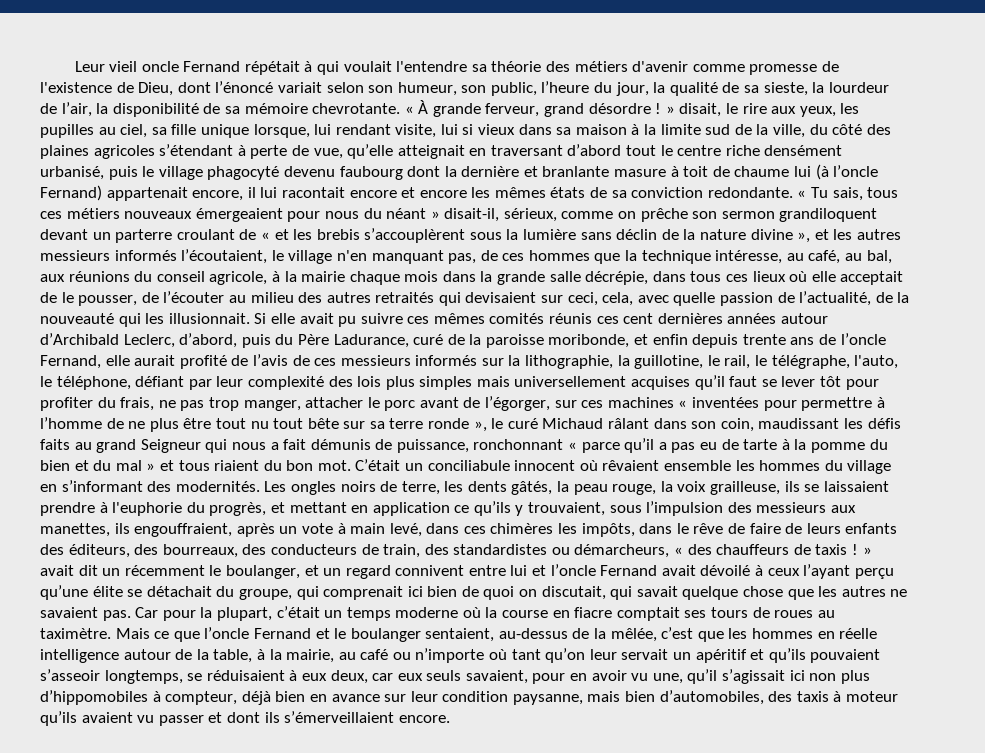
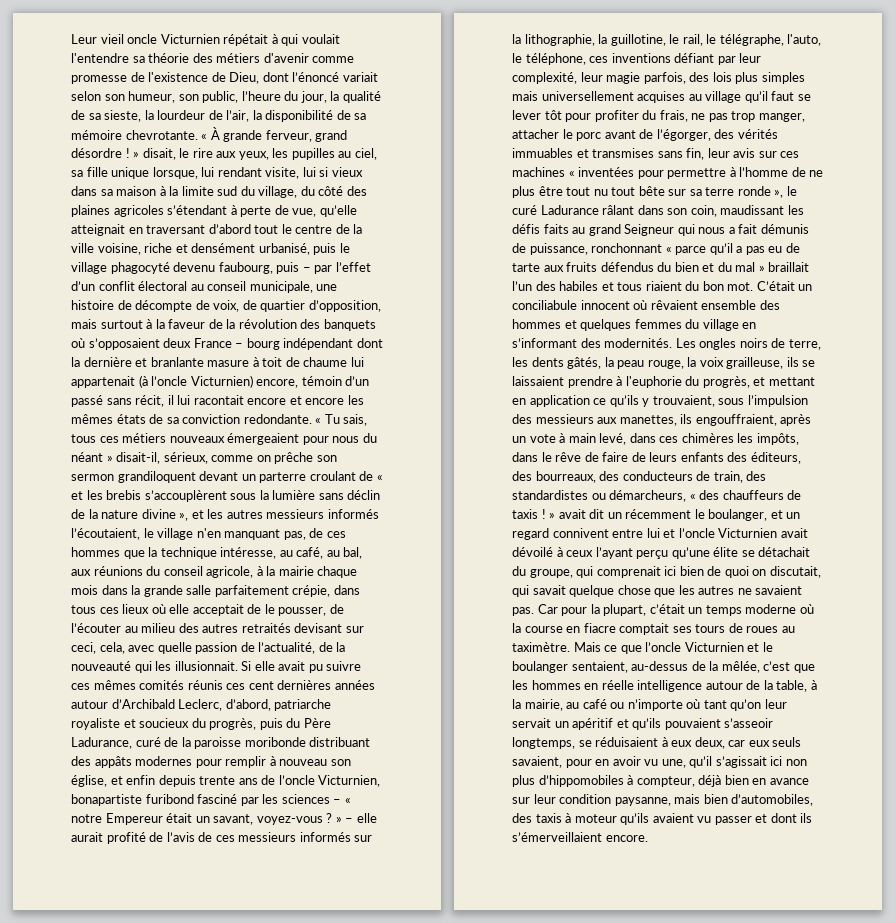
- Leur vieil oncle Fernand répétait à qui voulait l'entendre sa théorie des métiers d'avenir comme promesse de l'existence de Dieu, dont l’énoncé variait selon son humeur, son public, l’heure du jour, la qualité de sa sieste, la lourdeur de l’air, la disponibilité de sa mémoire chevrotante.
+ Leur vieil oncle Victurnien répétait à qui voulait l'entendre sa théorie des métiers d'avenir comme promesse de l'existence de Dieu, dont l’énoncé variait selon son humeur, son public, l’heure du jour, la qualité de sa sieste, la lourdeur de l’air, la disponibilité de sa mémoire chevrotante.
- « À grande ferveur, grand désordre ! » disait, le rire aux yeux, les pupilles au ciel, sa fille unique lorsque, lui rendant visite, lui si vieux dans sa maison à la limite sud de la ville, du côté des plaines agricoles s’étendant à perte de vue, qu’elle atteignait en traversant d’abord tout le centre riche densément urbanisé, puis le village phagocyté devenu faubourg dont la dernière et branlante masure à toit de chaume lui (à l’oncle Fernand) appartenait encore, il lui racontait encore et encore les mêmes états de sa conviction redondante.
+ « À grande ferveur, grand désordre ! » disait, le rire aux yeux, les pupilles au ciel, sa fille unique lorsque, lui rendant visite, lui si vieux dans sa maison à la limite sud du village, du côté des plaines agricoles s’étendant à perte de vue, qu’elle atteignait en traversant d’abord tout le centre de la ville voisine, riche et densément urbanisé, puis le village phagocyté devenu faubourg, puis – par l’effet d’un conflit électoral au conseil municipale, une histoire de décompte de voix, de quartier d’opposition, mais surtout à la faveur de la révolution des banquets où s’opposaient deux France – bourg indépendant dont la dernière et branlante masure à toit de chaume lui appartenait (à l’oncle Victurnien) encore, témoin d’un passé sans récit, il lui racontait encore et encore les mêmes états de sa conviction redondante.
- « Tu sais, tous ces métiers nouveaux émergeaient pour nous du néant » disait-il, sérieux, comme on prêche son sermon grandiloquent devant un parterre croulant de « et les brebis s’accouplèrent sous la lumière sans déclin de la nature divine », et les autres messieurs informés l’écoutaient, le village n'en manquant pas, de ces hommes que la technique intéresse, au café, au bal, aux réunions du conseil agricole, à la mairie chaque mois dans la grande salle décrépie, dans tous ces lieux où elle acceptait de le pousser, de l’écouter au milieu des autres retraités qui devisaient sur ceci, cela, avec quelle passion de l’actualité, de la nouveauté qui les illusionnait.
+ « Tu sais, tous ces métiers nouveaux émergeaient pour nous du néant » disait-il, sérieux, comme on prêche son sermon grandiloquent devant un parterre croulant de « et les brebis s’accouplèrent sous la lumière sans déclin de la nature divine », et les autres messieurs informés l’écoutaient, le village n'en manquant pas, de ces hommes que la technique intéresse, au café, au bal, aux réunions du conseil agricole, à la mairie chaque mois dans la grande salle parfaitement crépie, dans tous ces lieux où elle acceptait de le pousser, de l’écouter au milieu des autres retraités devisant sur ceci, cela, avec quelle passion de l’actualité, de la nouveauté qui les illusionnait.
- Si elle avait pu suivre ces mêmes comités réunis ces cent dernières années autour d’Archibald Leclerc, d’abord, puis du Père Ladurance, curé de la paroisse moribonde, et enfin depuis trente ans de l’oncle Fernand, elle aurait profité de l’avis de ces messieurs informés sur la lithographie, la guillotine, le rail, le télégraphe, l'auto, le téléphone, défiant par leur complexité des lois plus simples mais universellement acquises qu’il faut se lever tôt pour profiter du frais, ne pas trop manger, attacher le porc avant de l’égorger, sur ces machines « inventées pour permettre à l’homme de ne plus être tout nu tout bête sur sa terre ronde », le curé Michaud râlant dans son coin, maudissant les défis faits au grand Seigneur qui nous a fait démunis de puissance, ronchonnant « parce qu’il a pas eu de tarte à la pomme du bien et du mal » et tous riaient du bon mot.
+ Si elle avait pu suivre ces mêmes comités réunis ces cent dernières années autour d’Archibald Leclerc, d’abord, patriarche royaliste et soucieux du progrès, puis du Père Ladurance, curé de la paroisse moribonde distribuant des appâts modernes pour remplir à nouveau son église, et enfin depuis trente ans de l’oncle Victurnien, bonapartiste furibond fasciné par les sciences – « notre Empereur était un savant, voyez-vous ? » – elle aurait profité de l’avis de ces messieurs informés sur la lithographie, la guillotine, le rail, le télégraphe, l'auto, le téléphone, ces inventions défiant par leur complexité, leur magie parfois, des lois plus simples mais universellement acquises au village qu’il faut se lever tôt pour profiter du frais, ne pas trop manger, attacher le porc avant de l’égorger, des vérités immuables et transmises sans fin, leur avis sur ces machines « inventées pour permettre à l’homme de ne plus être tout nu tout bête sur sa terre ronde », le curé Ladurance râlant dans son coin, maudissant les défis faits au grand Seigneur qui nous a fait démunis de puissance, ronchonnant « parce qu’il a pas eu de tarte aux fruits défendus du bien et du mal » braillait l’un des habiles et tous riaient du bon mot.
- C’était un conciliabule innocent où rêvaient ensemble les hommes du village en s’informant des modernités.
+ C’était un conciliabule innocent où rêvaient ensemble des hommes et quelques femmes du village en s’informant des modernités.
- Les ongles noirs de terre, les dents gâtés, la peau rouge, la voix grailleuse, ils se laissaient prendre à l'euphorie du progrès, et mettant en application ce qu’ils y trouvaient, sous l’impulsion des messieurs aux manettes, ils engouffraient, après un vote à main levé, dans ces chimères les impôts, dans le rêve de faire de leurs enfants des éditeurs, des bourreaux, des conducteurs de train, des standardistes ou démarcheurs, « des chauffeurs de taxis ! » avait dit un récemment le boulanger, et un regard connivent entre lui et l’oncle Fernand avait dévoilé à ceux l’ayant perçu qu’une élite se détachait du groupe, qui comprenait ici bien de quoi on discutait, qui savait quelque chose que les autres ne savaient pas.
+ Les ongles noirs de terre, les dents gâtés, la peau rouge, la voix grailleuse, ils se laissaient prendre à l'euphorie du progrès, et mettant en application ce qu’ils y trouvaient, sous l’impulsion des messieurs aux manettes, ils engouffraient, après un vote à main levé, dans ces chimères les impôts, dans le rêve de faire de leurs enfants des éditeurs, des bourreaux, des conducteurs de train, des standardistes ou démarcheurs, « des chauffeurs de taxis ! » avait dit un récemment le boulanger, et un regard connivent entre lui et l’oncle Victurnien avait dévoilé à ceux l’ayant perçu qu’une élite se détachait du groupe, qui comprenait ici bien de quoi on discutait, qui savait quelque chose que les autres ne savaient pas.
- Mais ce que l’oncle Fernand et le boulanger sentaient, au-dessus de la mêlée, c’est que les hommes en réelle intelligence autour de la table, à la mairie, au café ou n’importe où tant qu’on leur servait un apéritif et qu’ils pouvaient s’asseoir longtemps, se réduisaient à eux deux, car eux seuls savaient, pour en avoir vu une, qu’il s’agissait ici non plus d’hippomobiles à compteur, déjà bien en avance sur leur condition paysanne, mais bien d’automobiles, des taxis à moteur qu’ils avaient vu passer et dont ils s’émerveillaient encore.
+ Mais ce que l’oncle Victurnien et le boulanger sentaient, au-dessus de la mêlée, c’est que les hommes en réelle intelligence autour de la table, à la mairie, au café ou n’importe où tant qu’on leur servait un apéritif et qu’ils pouvaient s’asseoir longtemps, se réduisaient à eux deux, car eux seuls savaient, pour en avoir vu une, qu’il s’agissait ici non plus d’hippomobiles à compteur, déjà bien en avance sur leur condition paysanne, mais bien d’automobiles, des taxis à moteur qu’ils avaient vu passer et dont ils s’émerveillaient encore.

